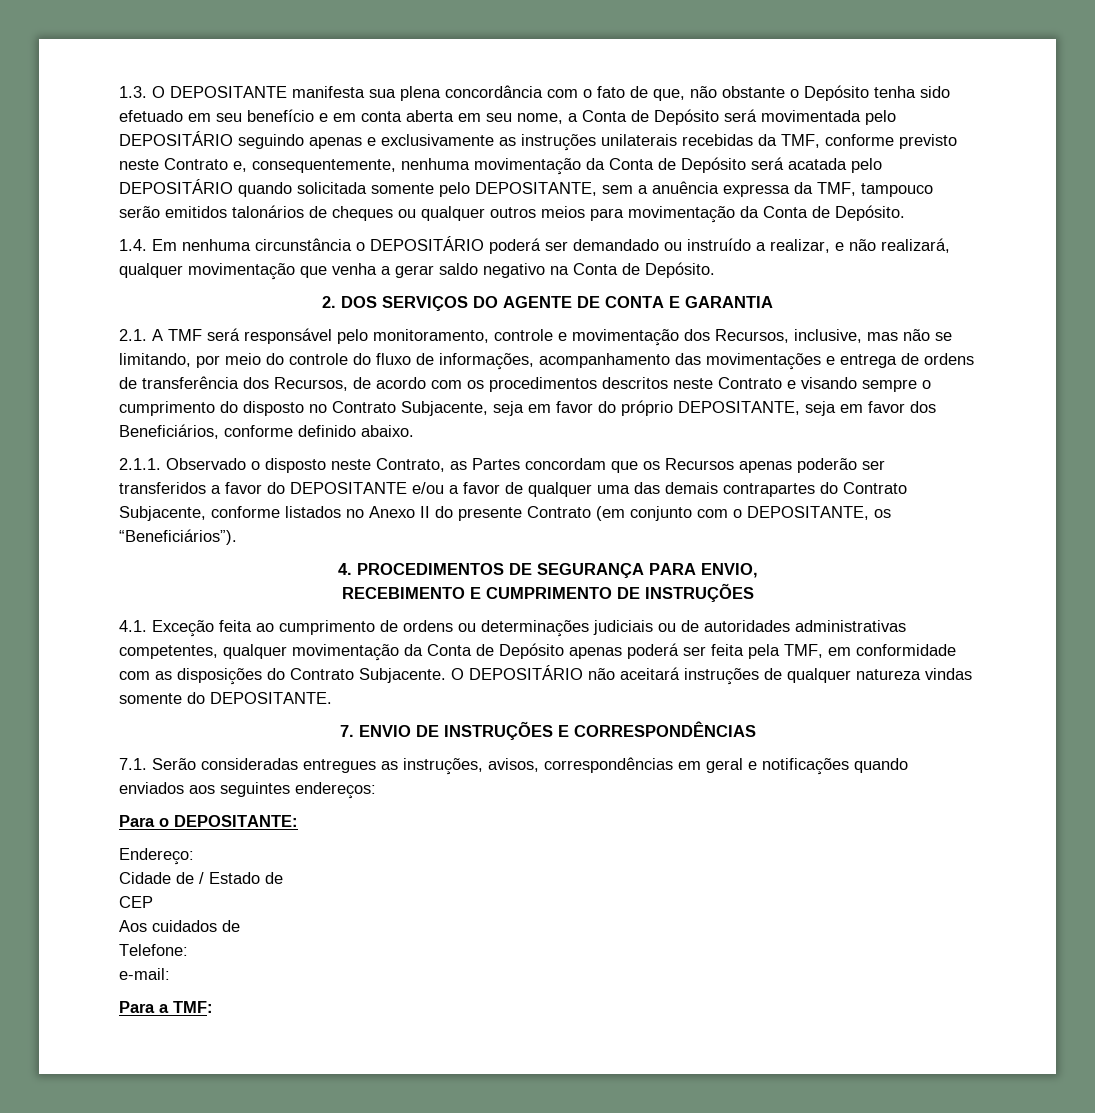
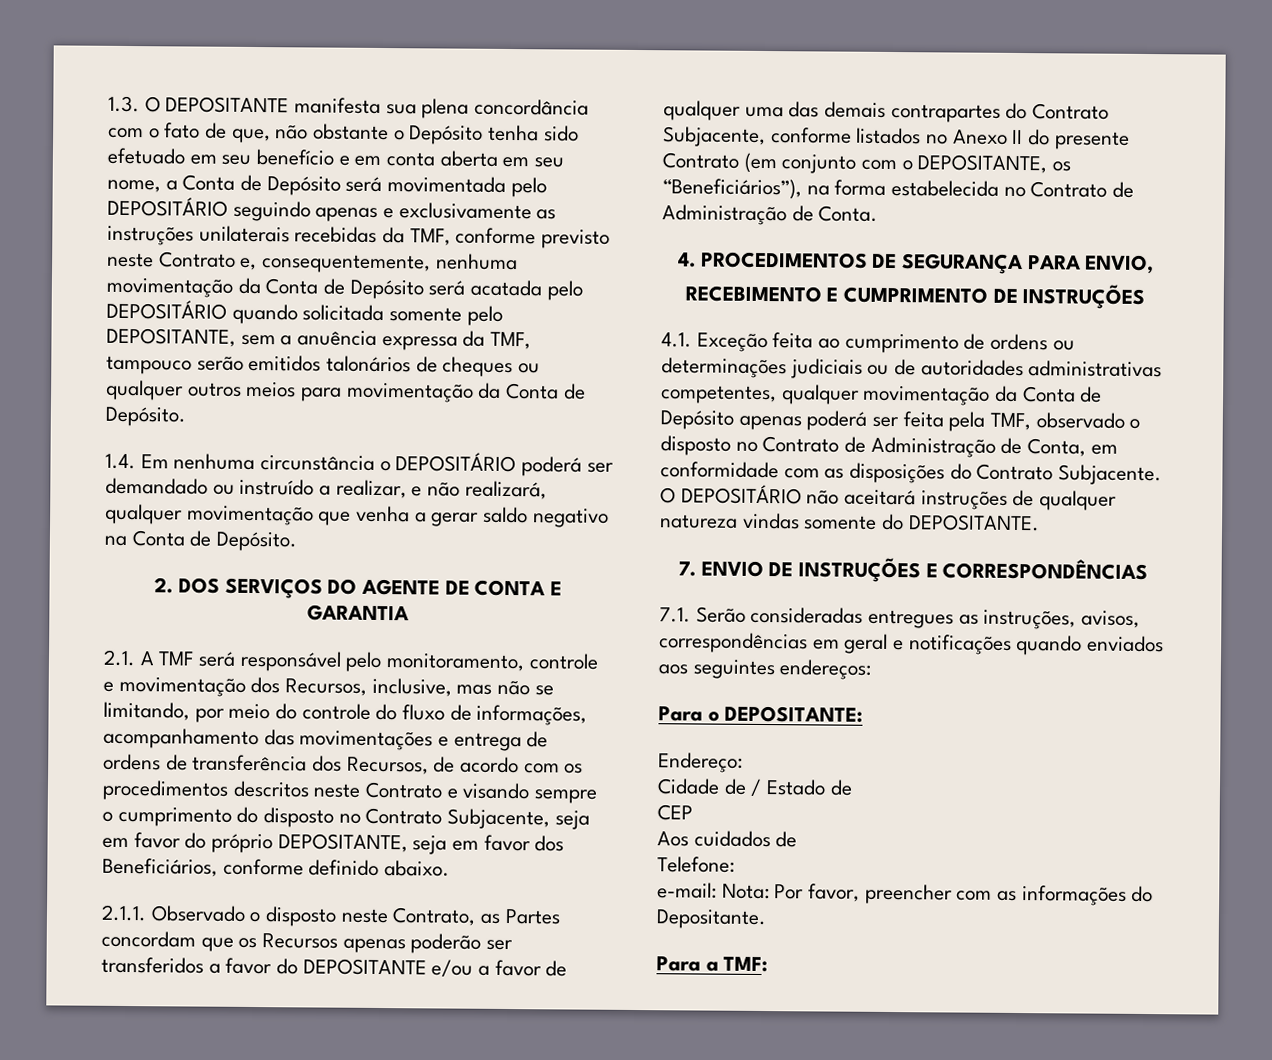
- 2.1.1. Observado o disposto neste Contrato, as Partes concordam que os Recursos apenas poderão ser transferidos a favor do DEPOSITANTE e/ou a favor de qualquer uma das demais contrapartes do Contrato Subjacente, conforme listados no Anexo II do presente Contrato (em conjunto com o DEPOSITANTE, os “Beneficiários”).
+ 2.1.1. Observado o disposto neste Contrato, as Partes concordam que os Recursos apenas poderão ser transferidos a favor do DEPOSITANTE e/ou a favor de qualquer uma das demais contrapartes do Contrato Subjacente, conforme listados no Anexo II do presente Contrato (em conjunto com o DEPOSITANTE, os “Beneficiários”), na forma estabelecida no Contrato de Administração de Conta.
- 4.1. Exceção feita ao cumprimento de ordens ou determinações judiciais ou de autoridades administrativas competentes, qualquer movimentação da Conta de Depósito apenas poderá ser feita pela TMF, em conformidade com as disposições do Contrato Subjacente.
+ 4.1. Exceção feita ao cumprimento de ordens ou determinações judiciais ou de autoridades administrativas competentes, qualquer movimentação da Conta de Depósito apenas poderá ser feita pela TMF, observado o disposto no Contrato de Administração de Conta, em conformidade com as disposições do Contrato Subjacente.
- e-mail:
+ e-mail: Nota: Por favor, preencher com as informações do Depositante.

